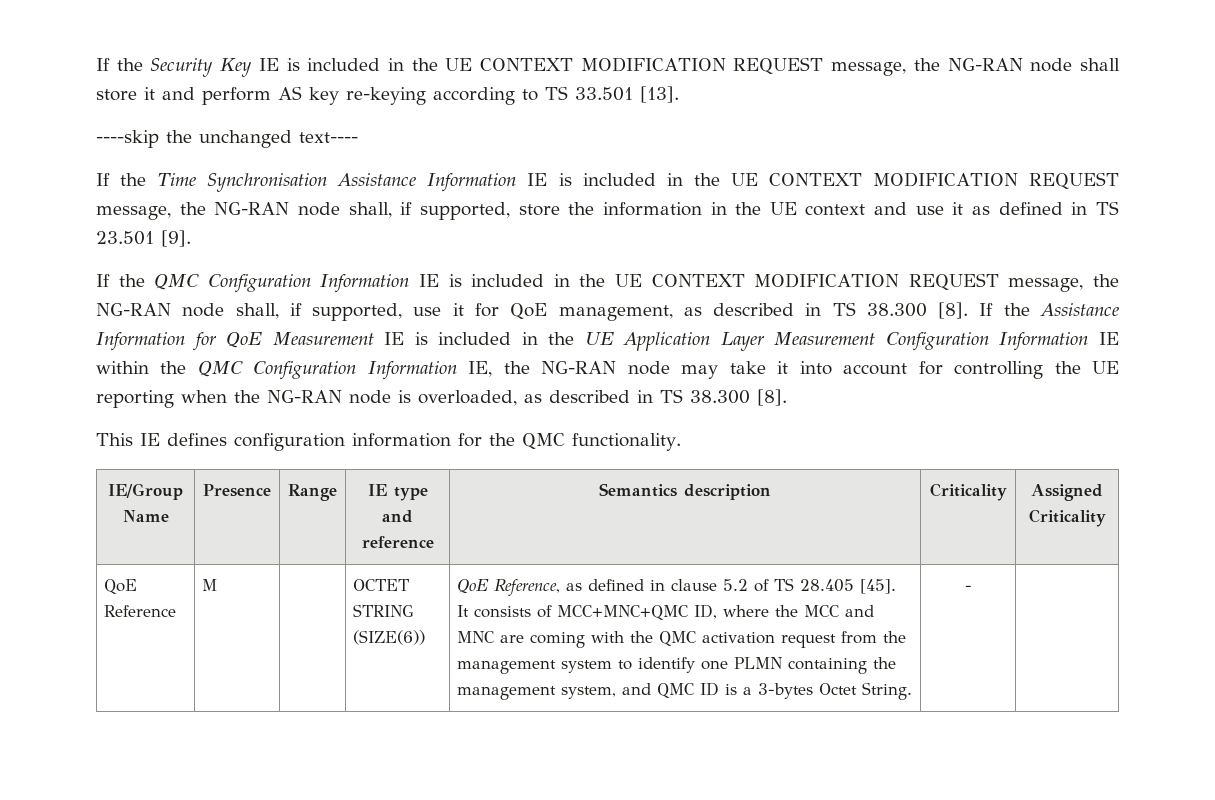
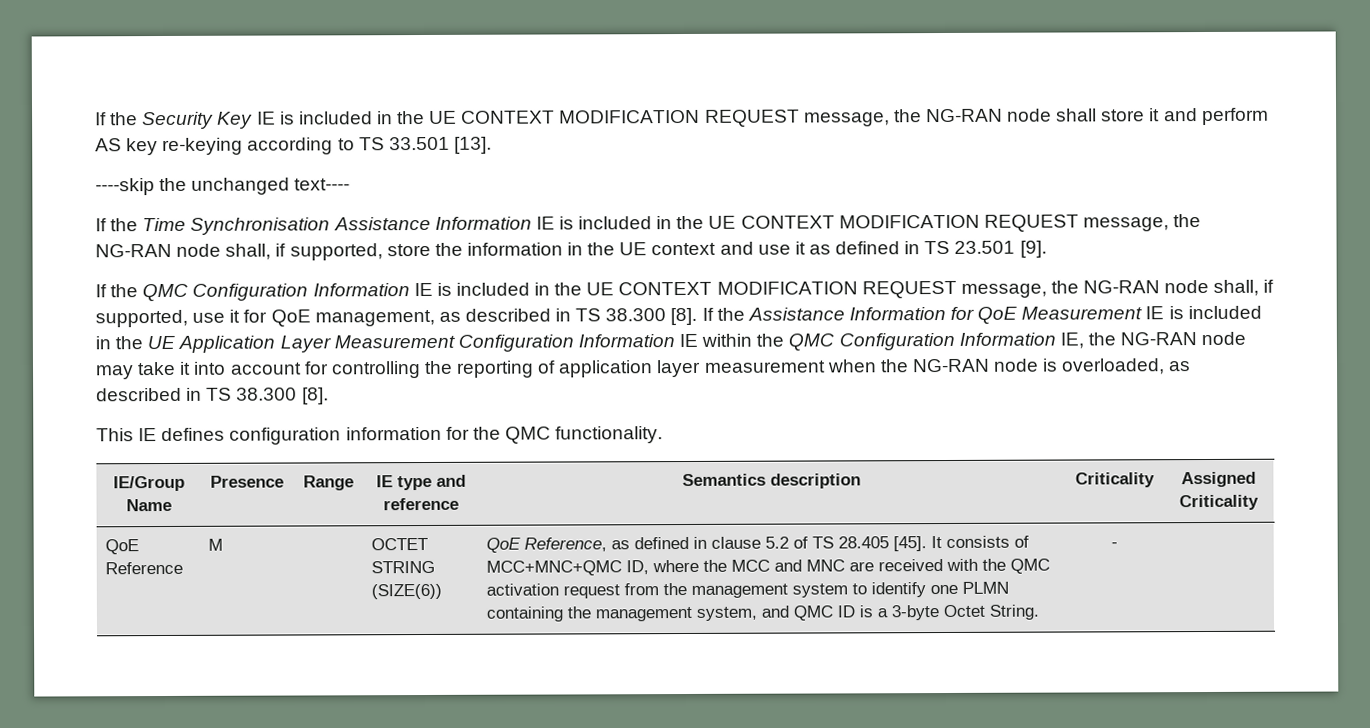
- If the Assistance Information for QoE Measurement IE is included in the UE Application Layer Measurement Configuration Information IE within the QMC Configuration Information IE, the NG-RAN node may take it into account for controlling the UE reporting when the NG-RAN node is overloaded, as described in TS 38.300 [8].
+ If the Assistance Information for QoE Measurement IE is included in the UE Application Layer Measurement Configuration Information IE within the QMC Configuration Information IE, the NG-RAN node may take it into account for controlling the reporting of application layer measurement when the NG-RAN node is overloaded, as described in TS 38.300 [8].
- It consists of MCC+MNC+QMC ID, where the MCC and MNC are coming with the QMC activation request from the management system to identify one PLMN containing the management system, and QMC ID is a 3-bytes Octet String.
+ It consists of MCC+MNC+QMC ID, where the MCC and MNC are received with the QMC activation request from the management system to identify one PLMN containing the management system, and QMC ID is a 3-byte Octet String.

